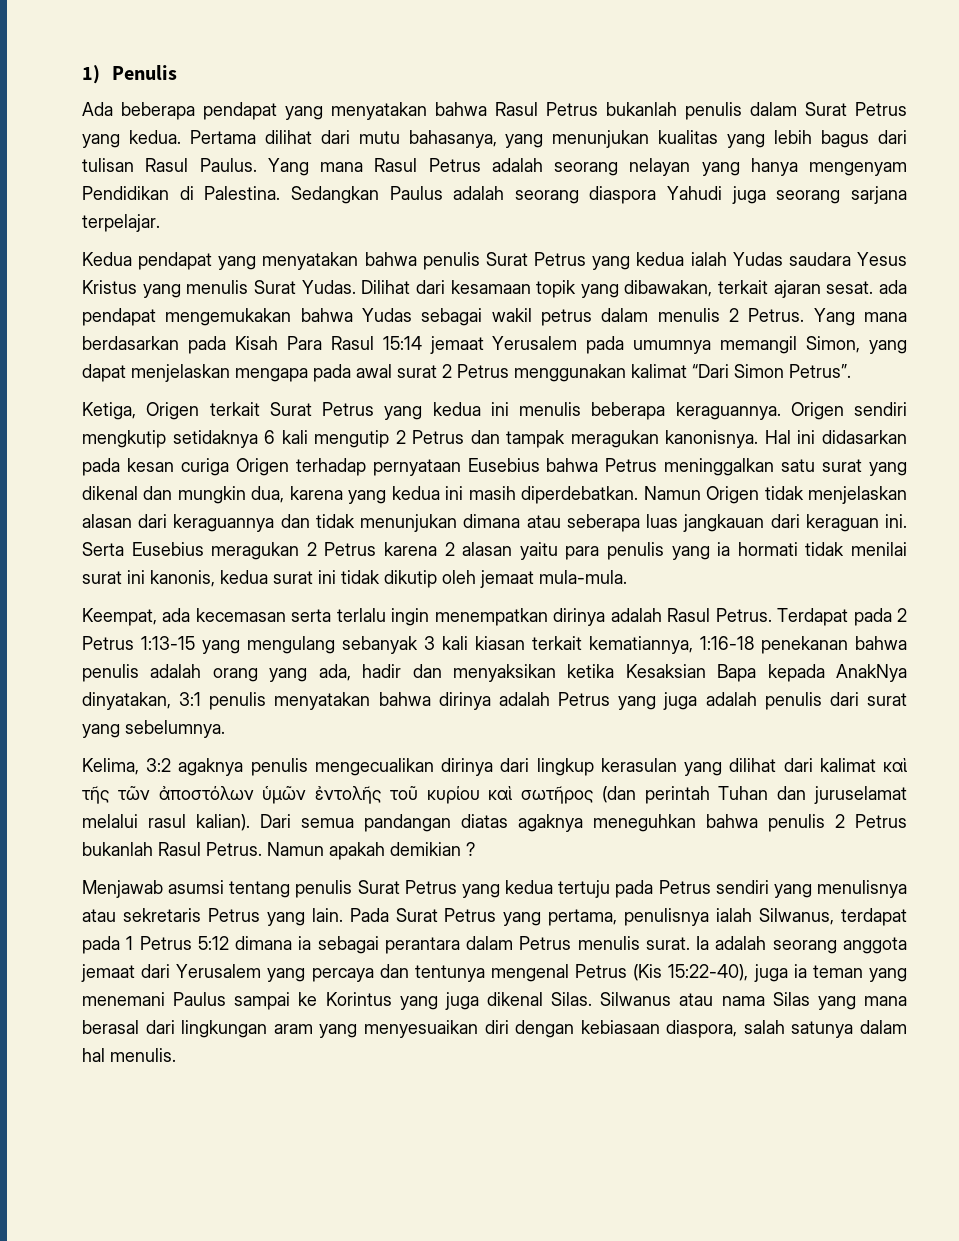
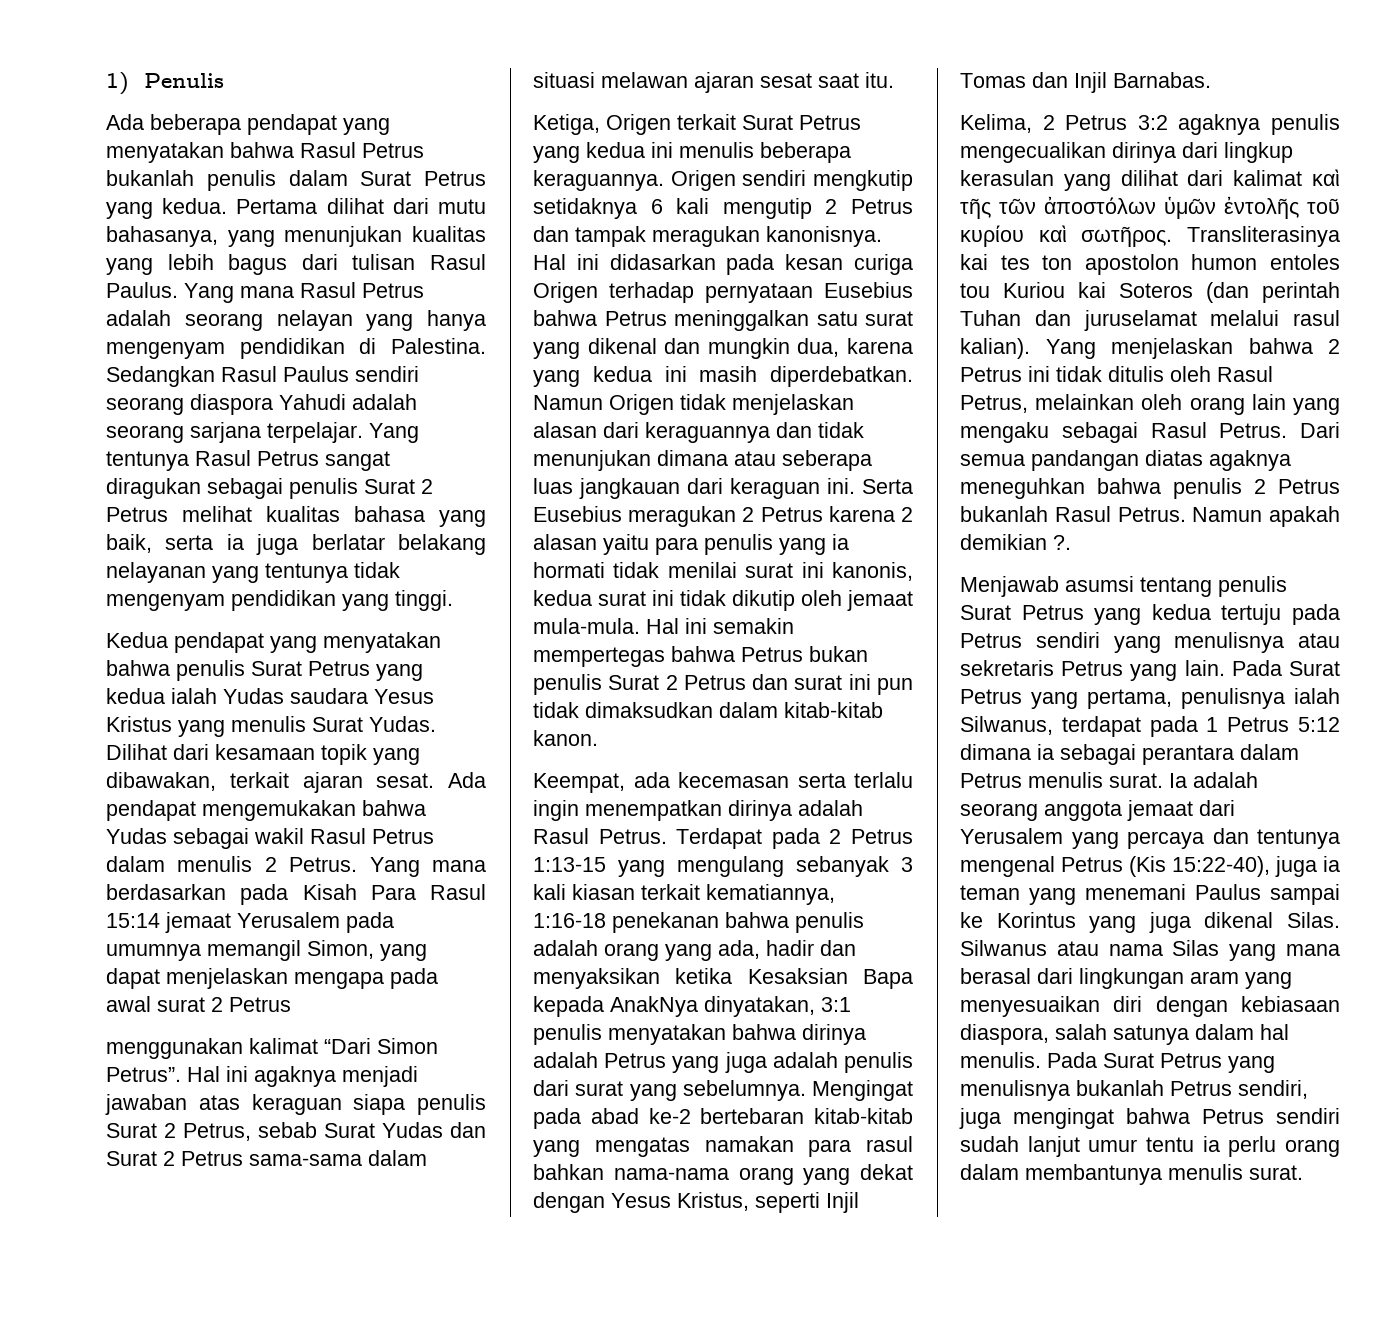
- Yang mana Rasul Petrus adalah seorang nelayan yang hanya mengenyam Pendidikan di Palestina.
+ Yang mana Rasul Petrus adalah seorang nelayan yang hanya mengenyam pendidikan di Palestina.
- Sedangkan Paulus adalah seorang diaspora Yahudi juga seorang sarjana terpelajar.
+ Sedangkan Rasul Paulus sendiri seorang diaspora Yahudi adalah seorang sarjana terpelajar. Yang tentunya Rasul Petrus sangat diragukan sebagai penulis Surat 2 Petrus melihat kualitas bahasa yang baik, serta ia juga berlatar belakang nelayanan yang tentunya tidak mengenyam pendidikan yang tinggi.
- Dilihat dari kesamaan topik yang dibawakan, terkait ajaran sesat. ada pendapat mengemukakan bahwa Yudas sebagai wakil petrus dalam menulis 2 Petrus.
+ Dilihat dari kesamaan topik yang dibawakan, terkait ajaran sesat. Ada pendapat mengemukakan bahwa Yudas sebagai wakil Rasul Petrus dalam menulis 2 Petrus.
- Yang mana berdasarkan pada Kisah Para Rasul 15:14 jemaat Yerusalem pada umumnya memangil Simon, yang dapat menjelaskan mengapa pada awal surat 2 Petrus menggunakan kalimat “Dari Simon Petrus”.
+ Yang mana berdasarkan pada Kisah Para Rasul 15:14 jemaat Yerusalem pada umumnya memangil Simon, yang dapat menjelaskan mengapa pada awal surat 2 Petrus
+ menggunakan kalimat “Dari Simon Petrus”. Hal ini agaknya menjadi jawaban atas keraguan siapa penulis Surat 2 Petrus, sebab Surat Yudas dan Surat 2 Petrus sama-sama dalam situasi melawan ajaran sesat saat itu.
+ Hal ini semakin mempertegas bahwa Petrus bukan penulis Surat 2 Petrus dan surat ini pun tidak dimaksudkan dalam kitab-kitab kanon.
+ Mengingat pada abad ke-2 bertebaran kitab-kitab yang mengatas namakan para rasul bahkan nama-nama orang yang dekat dengan Yesus Kristus, seperti Injil Tomas dan Injil Barnabas.
- Kelima, 3:2 agaknya penulis mengecualikan dirinya dari lingkup kerasulan yang dilihat dari kalimat καὶ τῆς τῶν ἀποστόλων ὑμῶν ἐντολῆς τοῦ κυρίου καὶ σωτῆρος (dan perintah Tuhan dan juruselamat melalui rasul kalian).
+ Kelima, 2 Petrus 3:2 agaknya penulis mengecualikan dirinya dari lingkup kerasulan yang dilihat dari kalimat καὶ τῆς τῶν ἀποστόλων ὑμῶν ἐντολῆς τοῦ κυρίου καὶ σωτῆρος. Transliterasinya kai tes ton apostolon humon entoles tou Kuriou kai Soteros (dan perintah Tuhan dan juruselamat melalui rasul kalian).
+ Yang menjelaskan bahwa 2 Petrus ini tidak ditulis oleh Rasul Petrus, melainkan oleh orang lain yang mengaku sebagai Rasul Petrus.
- Namun apakah demikian ?
+ Namun apakah demikian ?.
+ Pada Surat Petrus yang menulisnya bukanlah Petrus sendiri, juga mengingat bahwa Petrus sendiri sudah lanjut umur tentu ia perlu orang dalam membantunya menulis surat.

